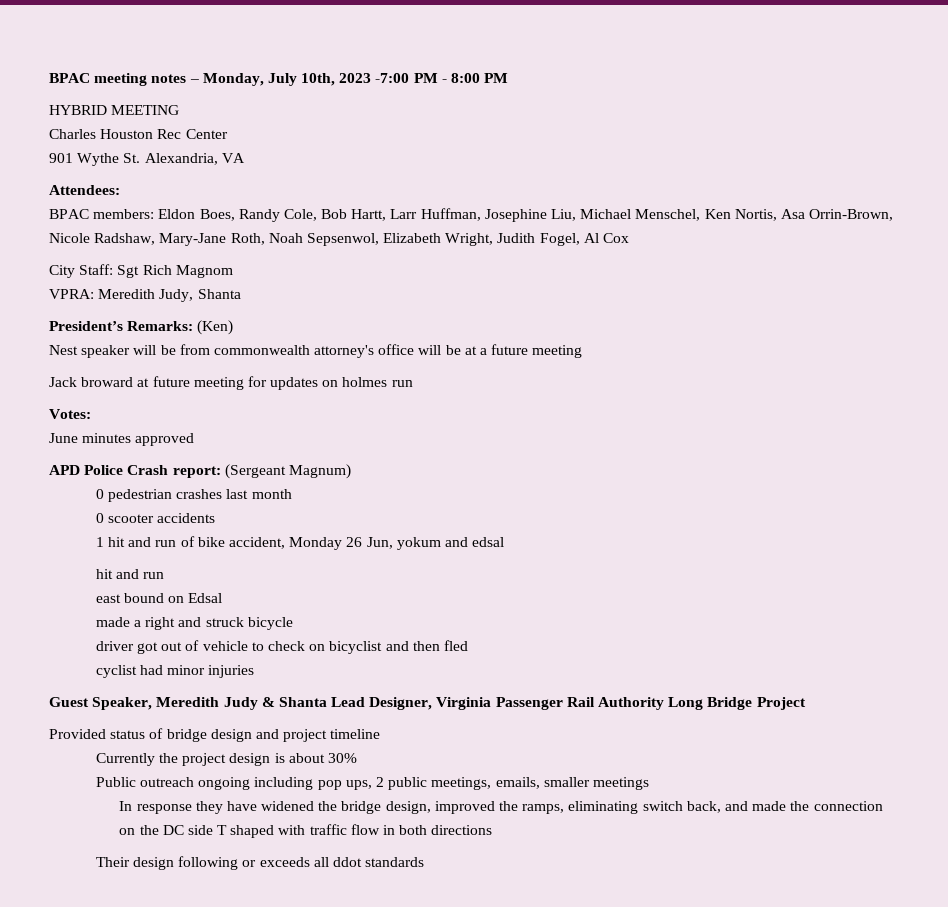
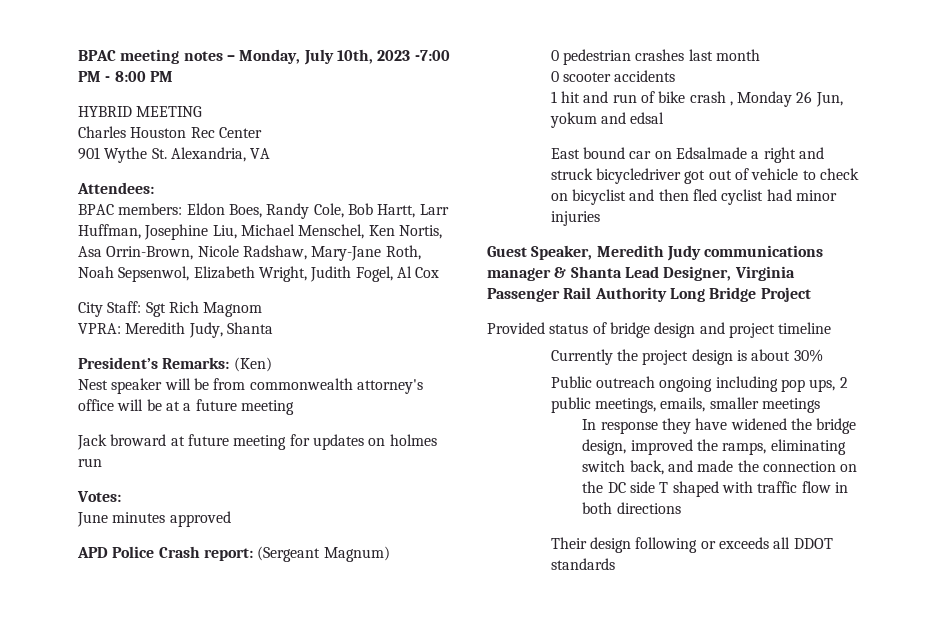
- 1 hit and run of bike accident, Monday 26 Jun, yokum and edsal
- hit and run
- east bound on Edsal
- made a right and struck bicycle
- driver got out of vehicle to check on bicyclist and then fled
- cyclist had minor injuries
+ 1 hit and run of bike crash , Monday 26 Jun, yokum and edsal
+ East bound car on Edsalmade a right and struck bicycledriver got out of vehicle to check on bicyclist and then fled cyclist had minor injuries
- Guest Speaker, Meredith Judy & Shanta Lead Designer, Virginia Passenger Rail Authority Long Bridge Project
+ Guest Speaker, Meredith Judy communications manager & Shanta Lead Designer, Virginia Passenger Rail Authority Long Bridge Project
- Their design following or exceeds all ddot standards
+ Their design following or exceeds all DDOT standards

